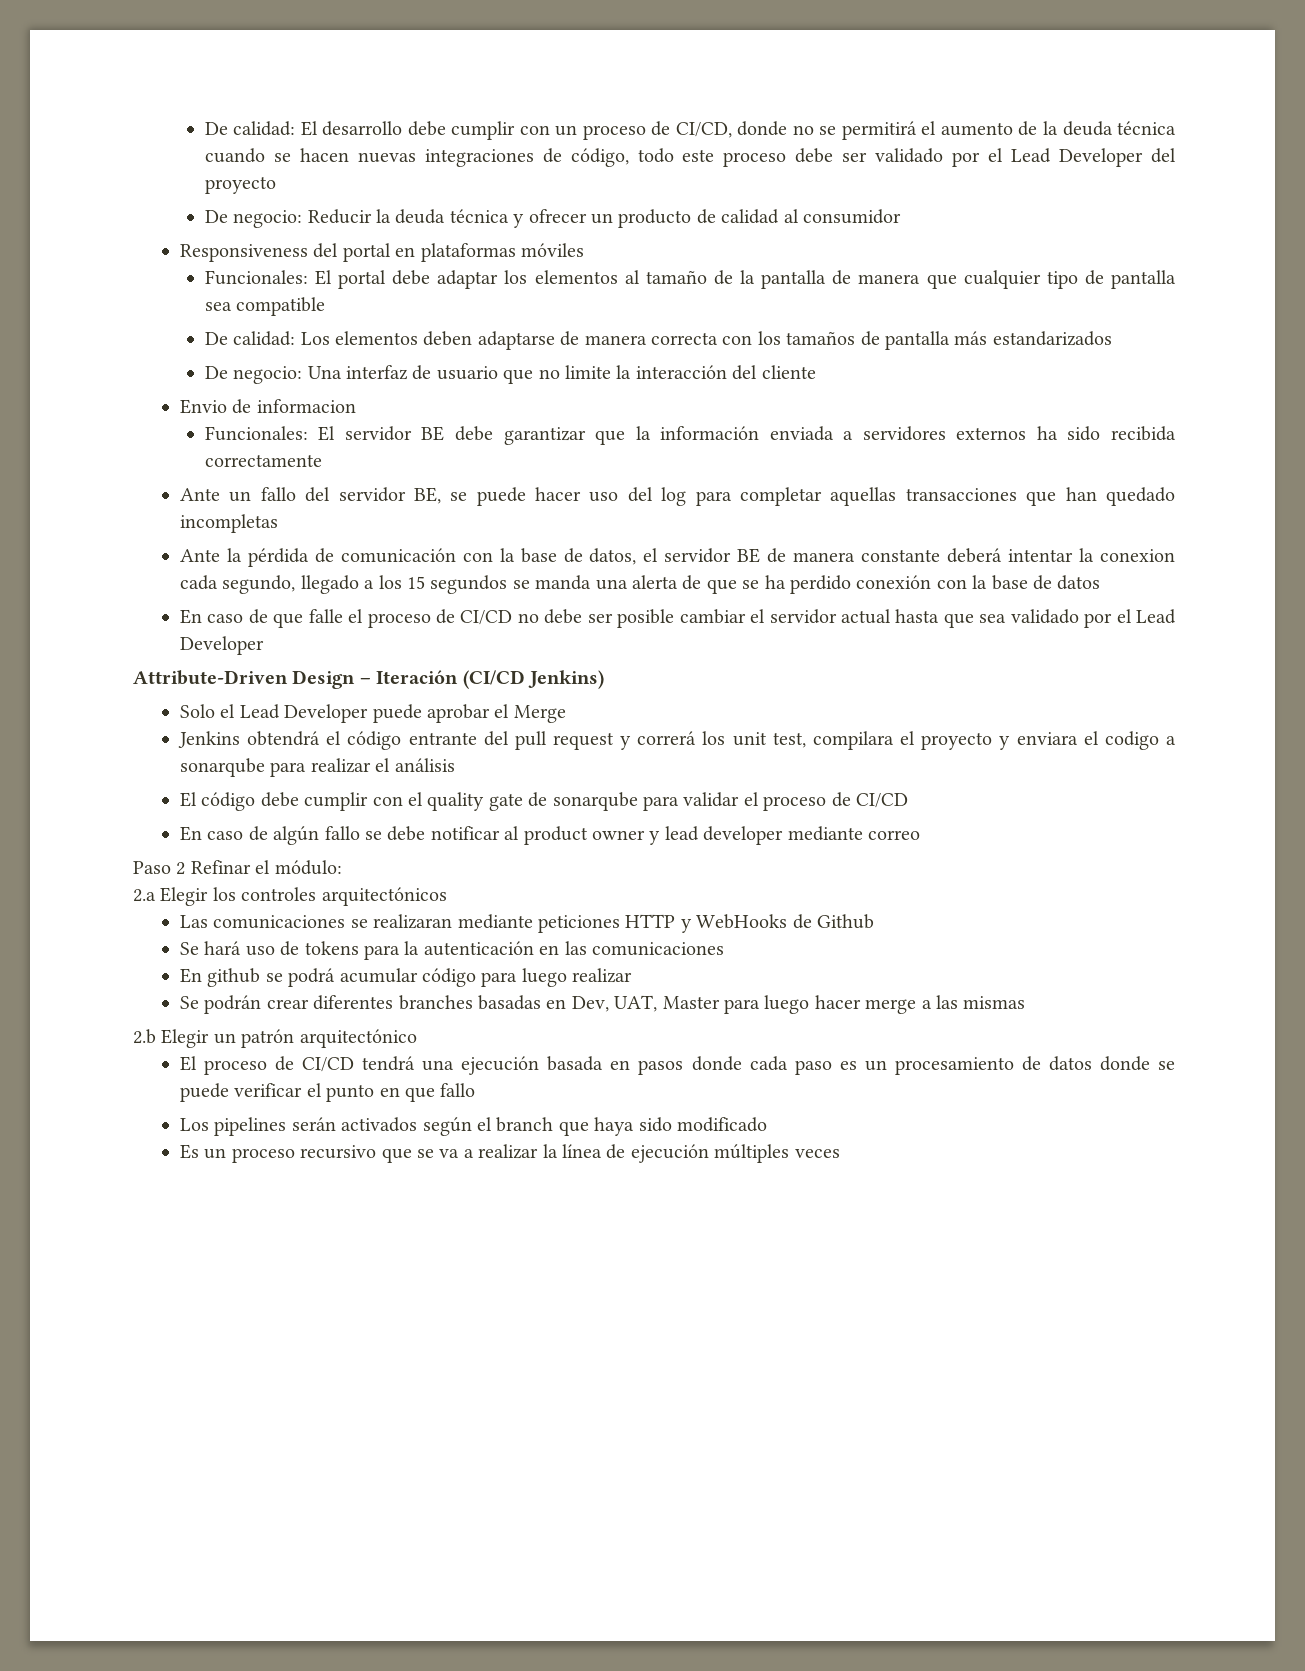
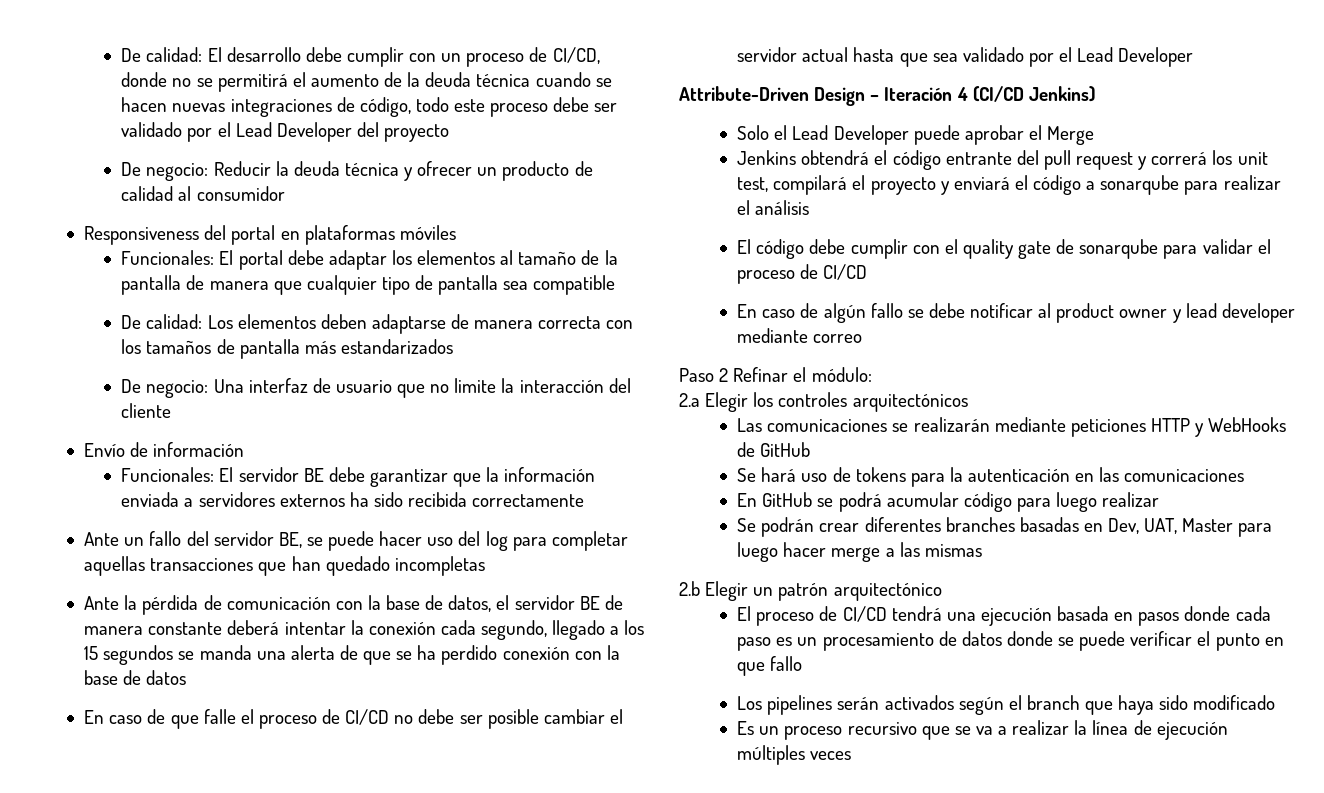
- Envio de informacion
+ Envío de información
- Ante la pérdida de comunicación con la base de datos, el servidor BE de manera constante deberá intentar la conexion cada segundo, llegado a los 15 segundos se manda una alerta de que se ha perdido conexión con la base de datos
+ Ante la pérdida de comunicación con la base de datos, el servidor BE de manera constante deberá intentar la conexión cada segundo, llegado a los 15 segundos se manda una alerta de que se ha perdido conexión con la base de datos
- Attribute-Driven Design – Iteración (CI/CD Jenkins)
+ Attribute-Driven Design – Iteración 4 (CI/CD Jenkins)
- Jenkins obtendrá el código entrante del pull request y correrá los unit test, compilara el proyecto y enviara el codigo a sonarqube para realizar el análisis
+ Jenkins obtendrá el código entrante del pull request y correrá los unit test, compilará el proyecto y enviará el código a sonarqube para realizar el análisis
- Las comunicaciones se realizaran mediante peticiones HTTP y WebHooks de Github
+ Las comunicaciones se realizarán mediante peticiones HTTP y WebHooks de GitHub
- En github se podrá acumular código para luego realizar
+ En GitHub se podrá acumular código para luego realizar

